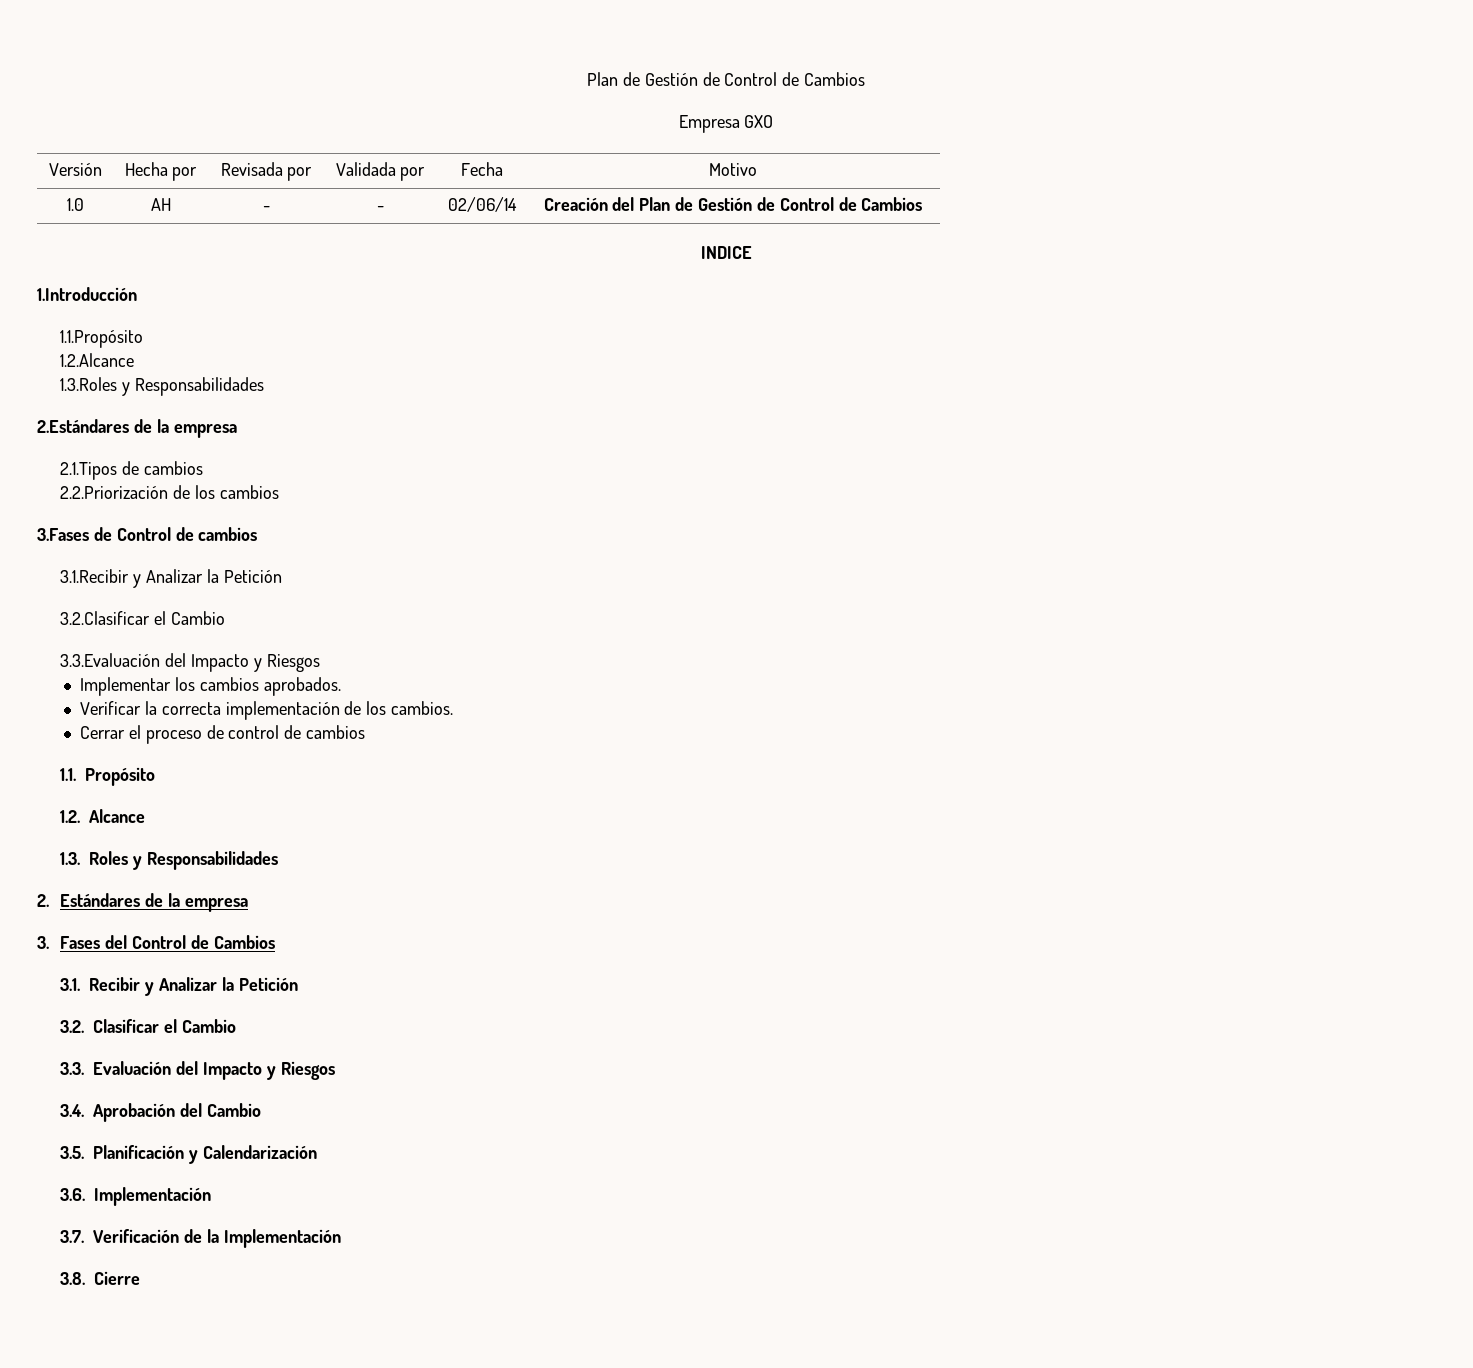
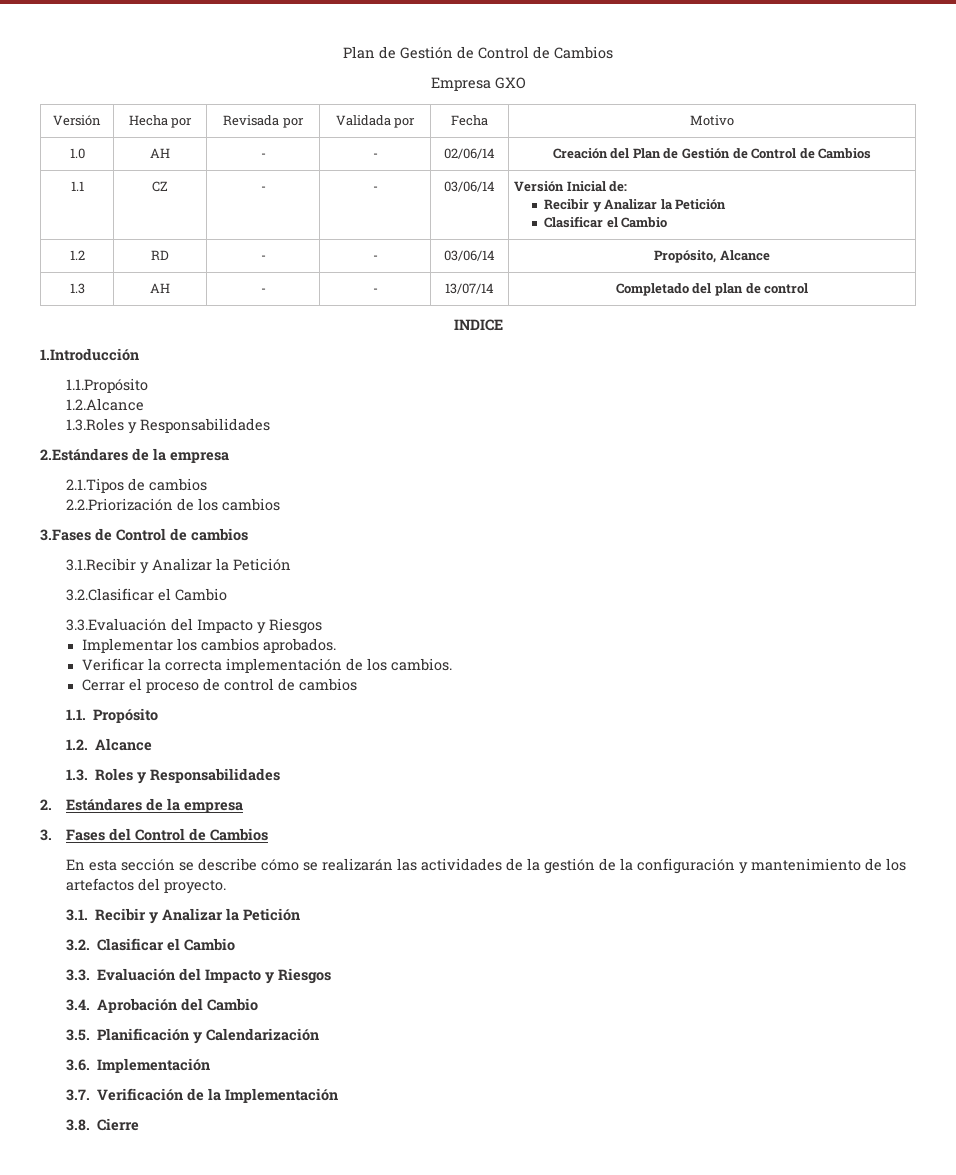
+ 1.1 | CZ | - | - | 03/06/14 | Versión Inicial de:
+ Recibir y Analizar la Petición
+ Clasificar el Cambio
+ 1.2 | RD | - | - | 03/06/14 | Propósito, Alcance
+ 1.3 | AH | - | - | 13/07/14 | Completado del plan de control
+ En esta sección se describe cómo se realizarán las actividades de la gestión de la configuración y mantenimiento de los artefactos del proyecto.

